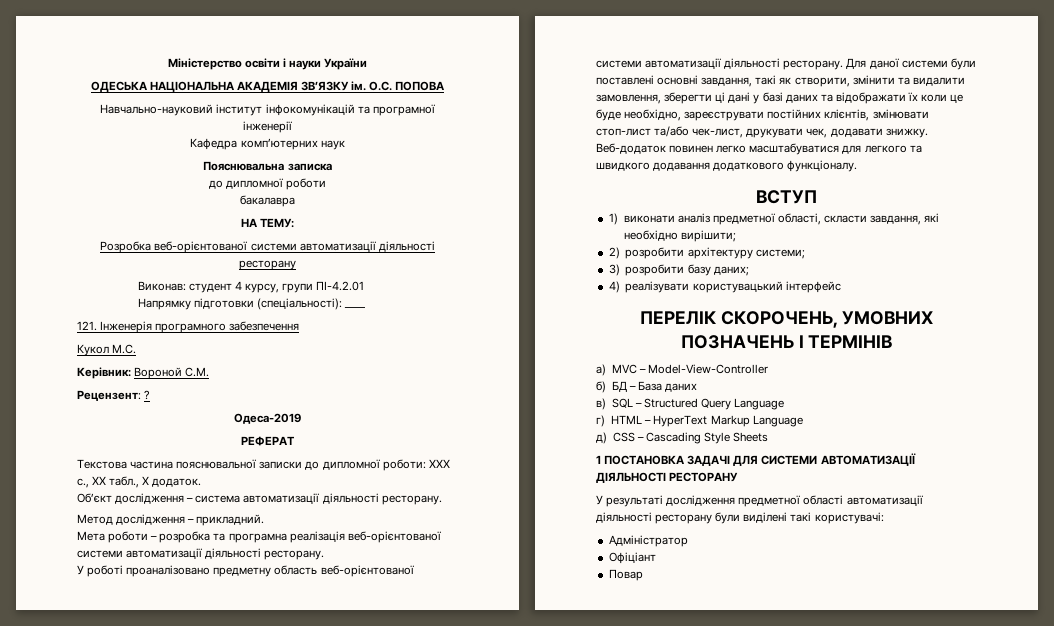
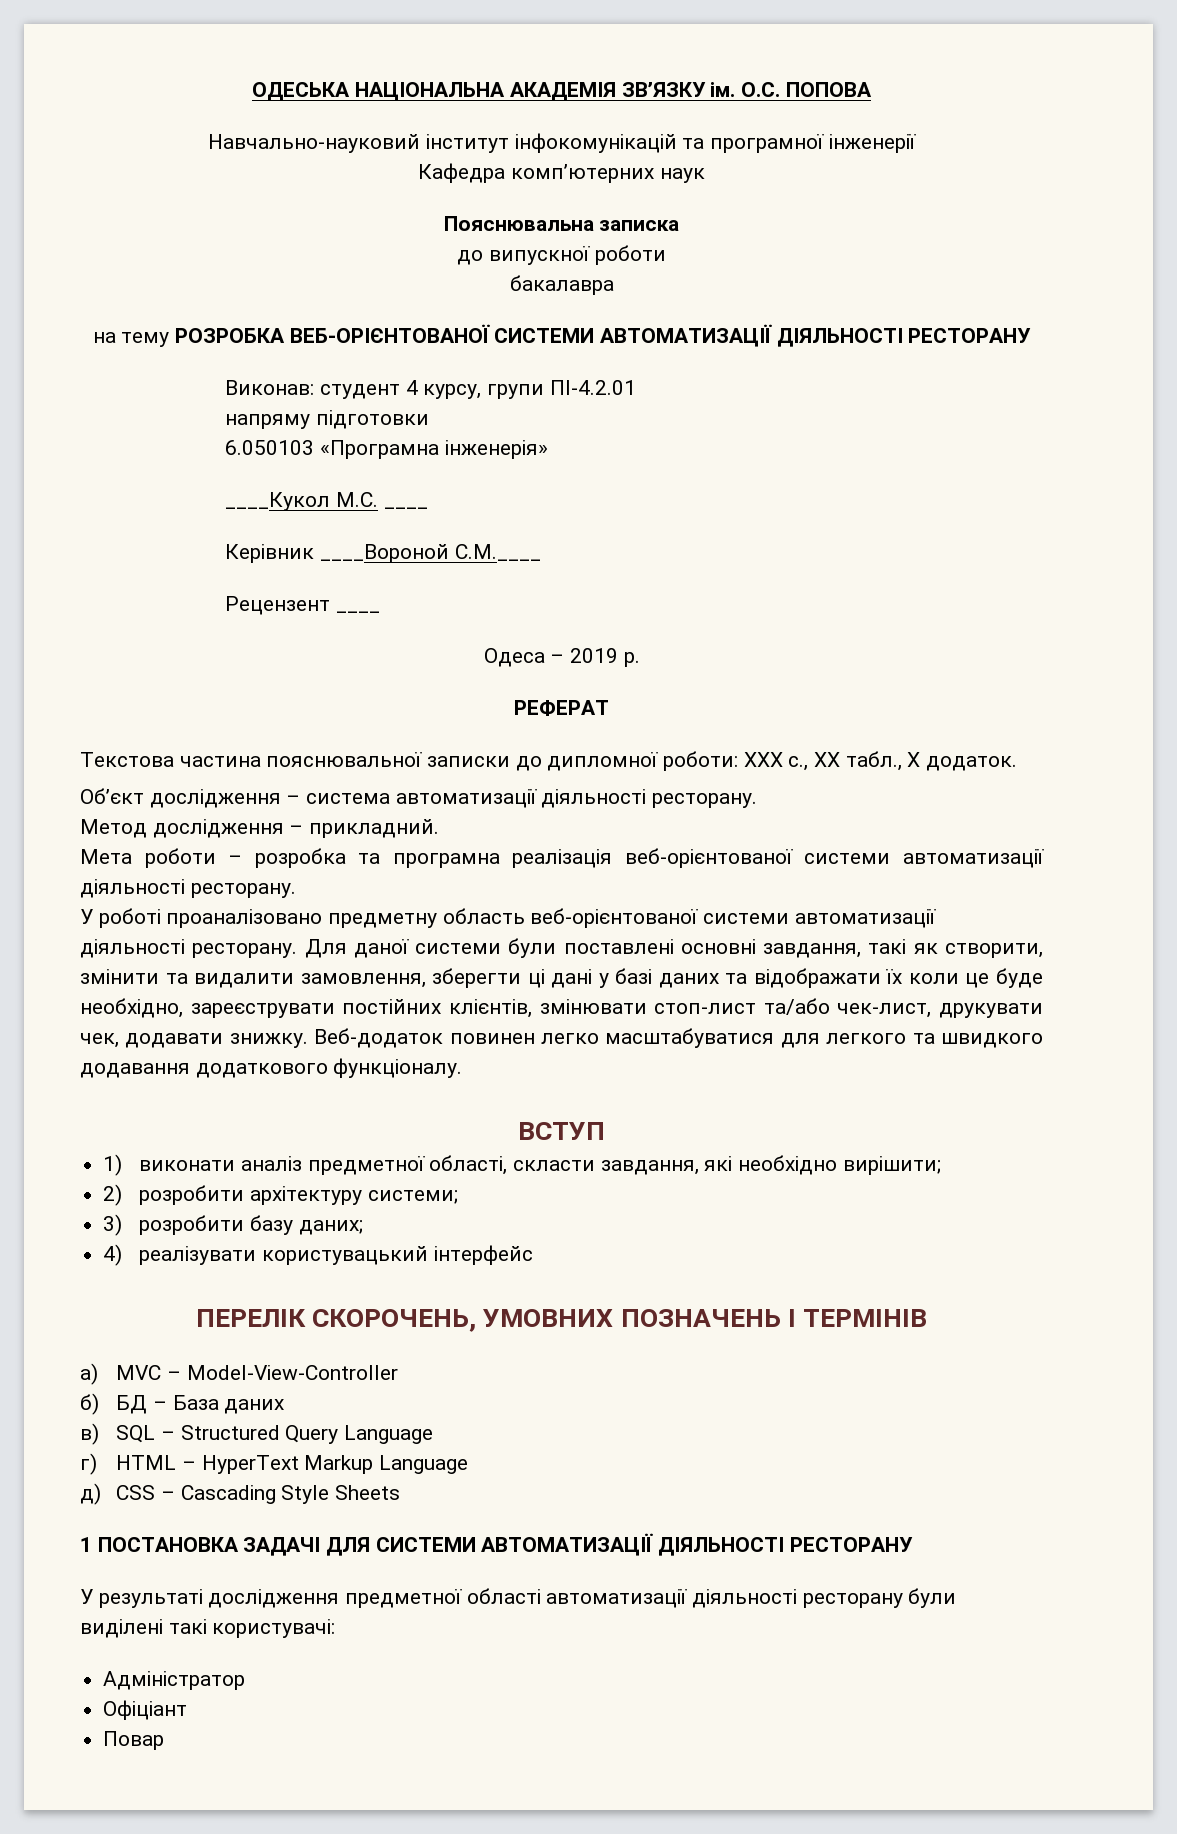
- Міністерство освіти і науки України
- до дипломної роботи
+ до випускної роботи
- НА ТЕМУ:
- Розробка веб-орієнтованої системи автоматизації діяльності ресторану
+ на тему РОЗРОБКА ВЕБ-ОРІЄНТОВАНОЇ СИСТЕМИ АВТОМАТИЗАЦІЇ ДІЯЛЬНОСТІ РЕСТОРАНУ
- Напрямку підготовки (спеціальності): ____
- 121. Інженерія програмного забезпечення
- Кукол М.С.
- Керівник: Вороной С.М.
- Рецензент: ?
- Одеса-2019
+ напряму підготовки
+ 6.050103 «Програмна інженерія»
+ ____Кукол М.С. ____
+ Керівник ____Вороной С.М.____
+ Рецензент ____
+ Одеса – 2019 р.

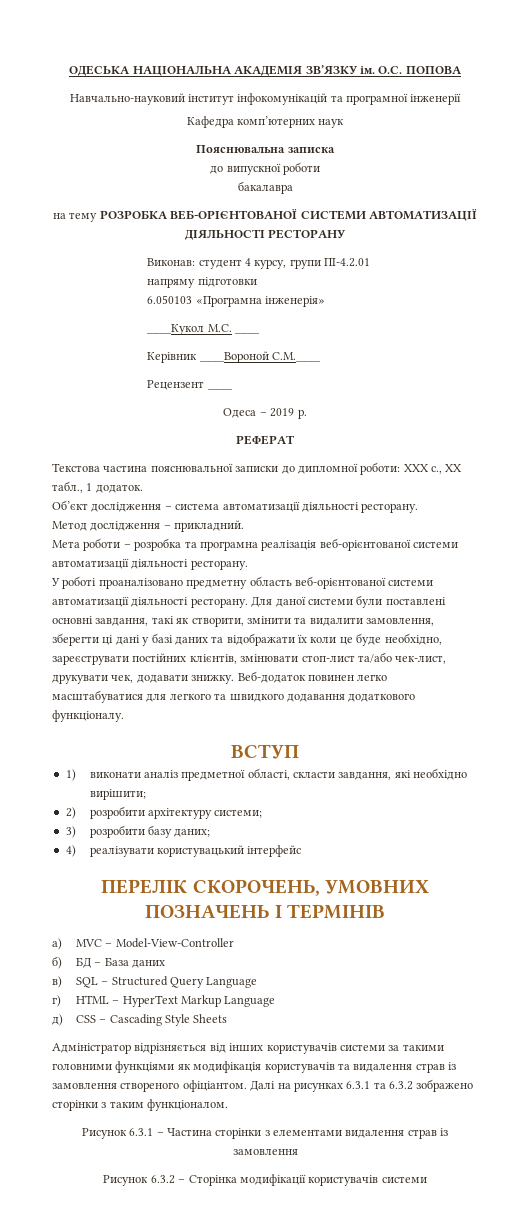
- Текстова частина пояснювальної записки до дипломної роботи: XXX с., XX табл., X додаток.
+ Текстова частина пояснювальної записки до дипломної роботи: XXX с., XX табл., 1 додаток.
- 1 ПОСТАНОВКА ЗАДАЧІ ДЛЯ СИСТЕМИ АВТОМАТИЗАЦІЇ ДІЯЛЬНОСТІ РЕСТОРАНУ
- У результаті дослідження предметної області автоматизації діяльності ресторану були виділені такі користувачі:
- Адміністратор
- Офіціант
- Повар
+ Адміністратор відрізняється від інших користувачів системи за такими головними функціями як модифікація користувачів та видалення страв із замовлення створеного офіціантом. Далі на рисунках 6.3.1 та 6.3.2 зображено сторінки з таким функціоналом.
+ Рисунок 6.3.1 – Частина сторінки з елементами видалення страв із замовлення
+ Рисунок 6.3.2 – Сторінка модифікації користувачів системи

